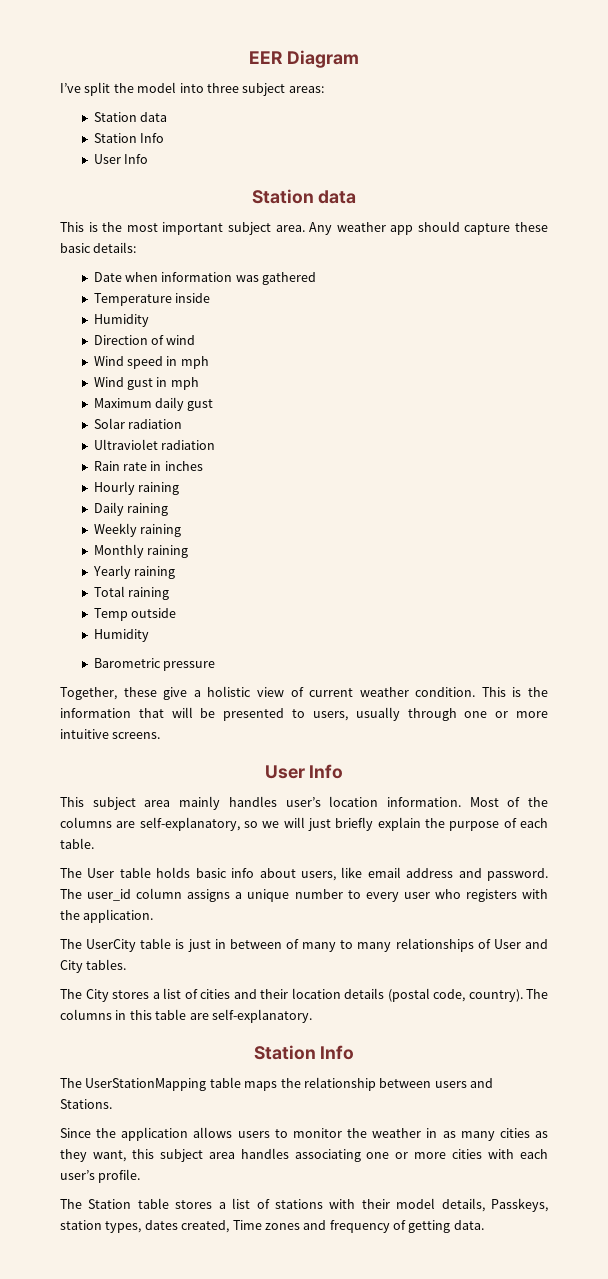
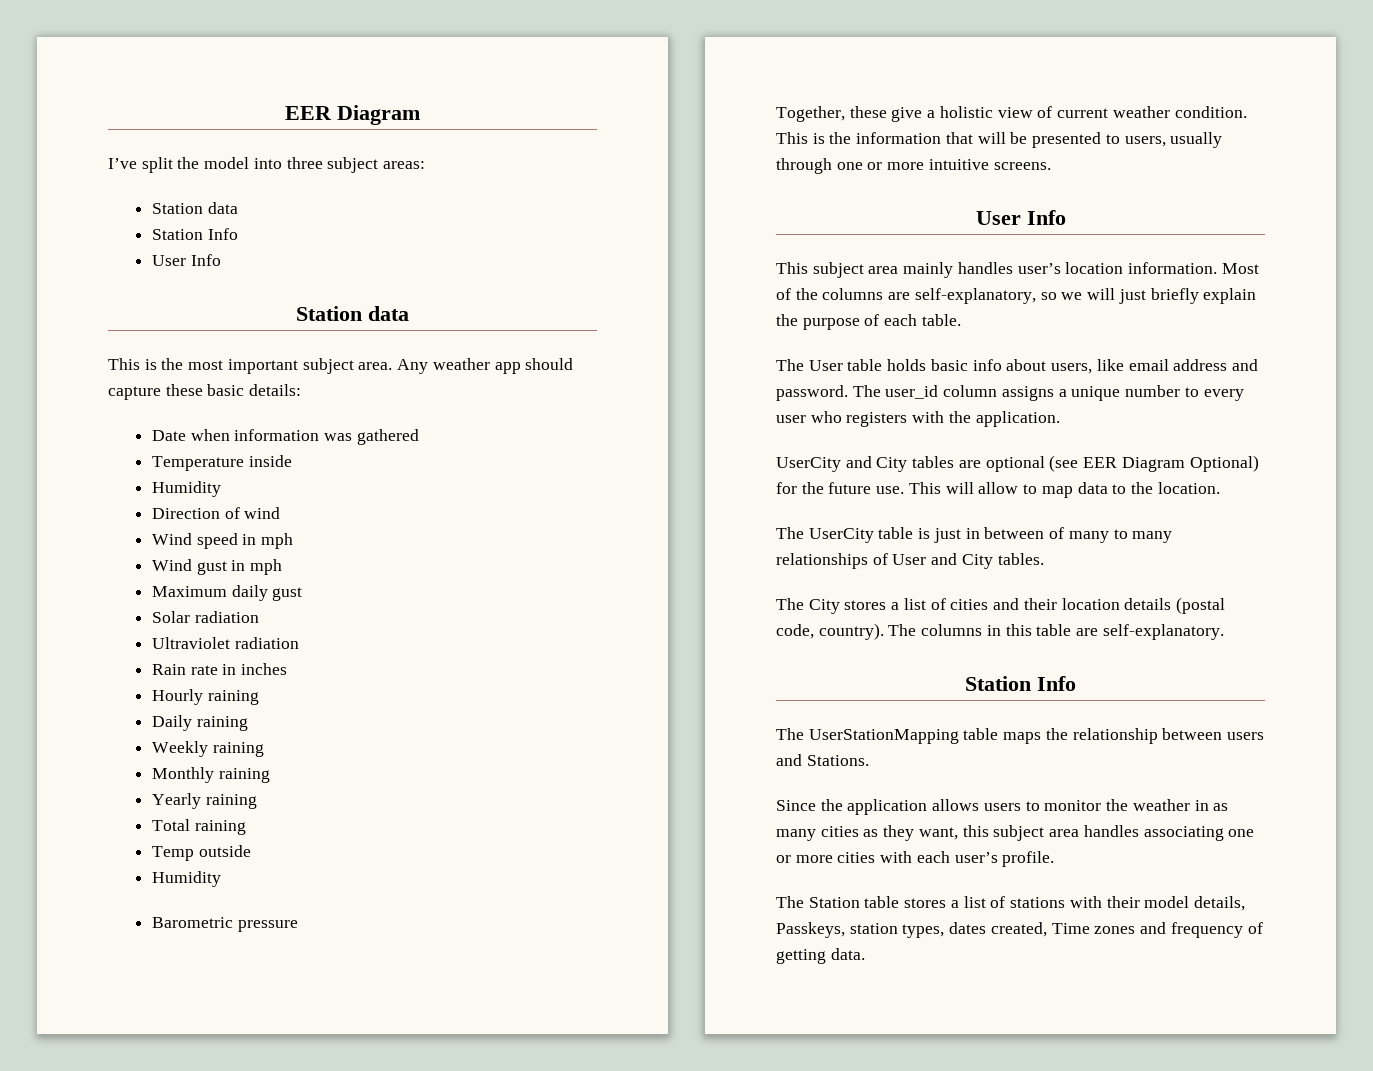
+ UserCity and City tables are optional (see EER Diagram Optional) for the future use. This will allow to map data to the location.

